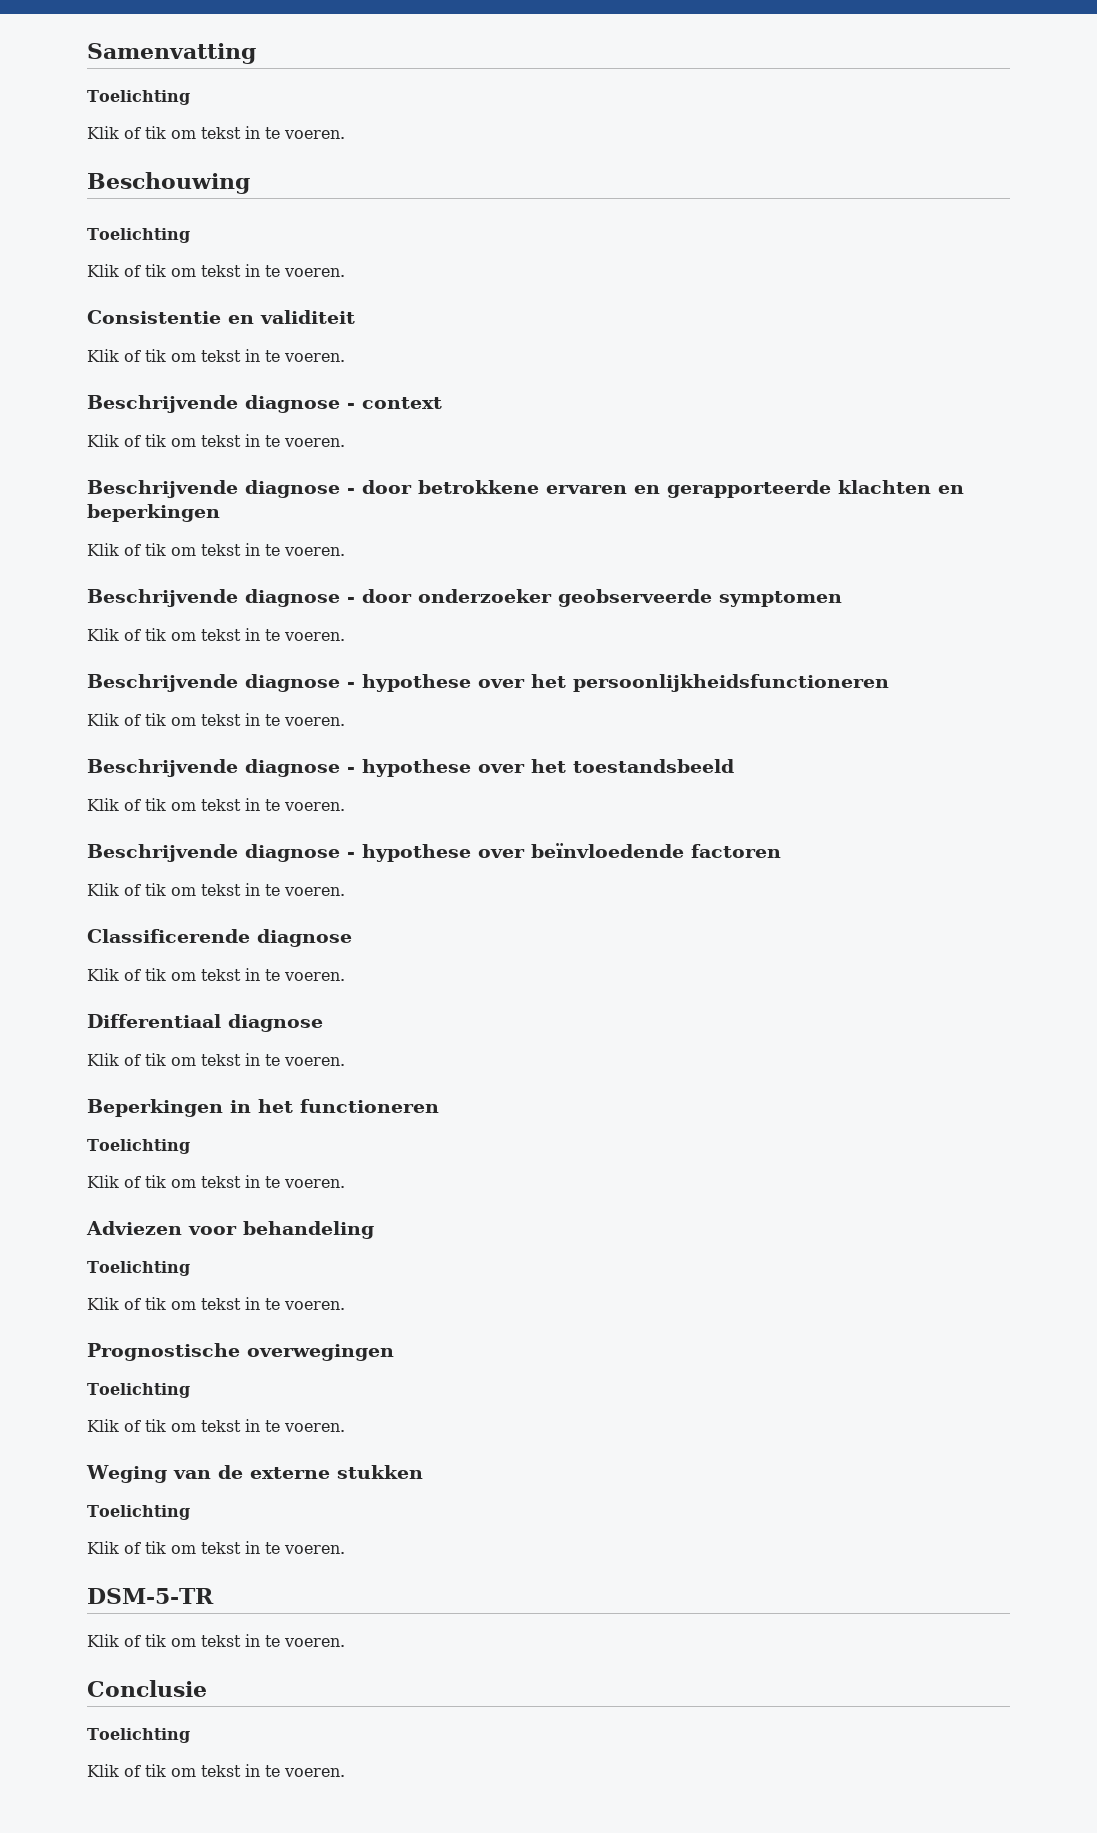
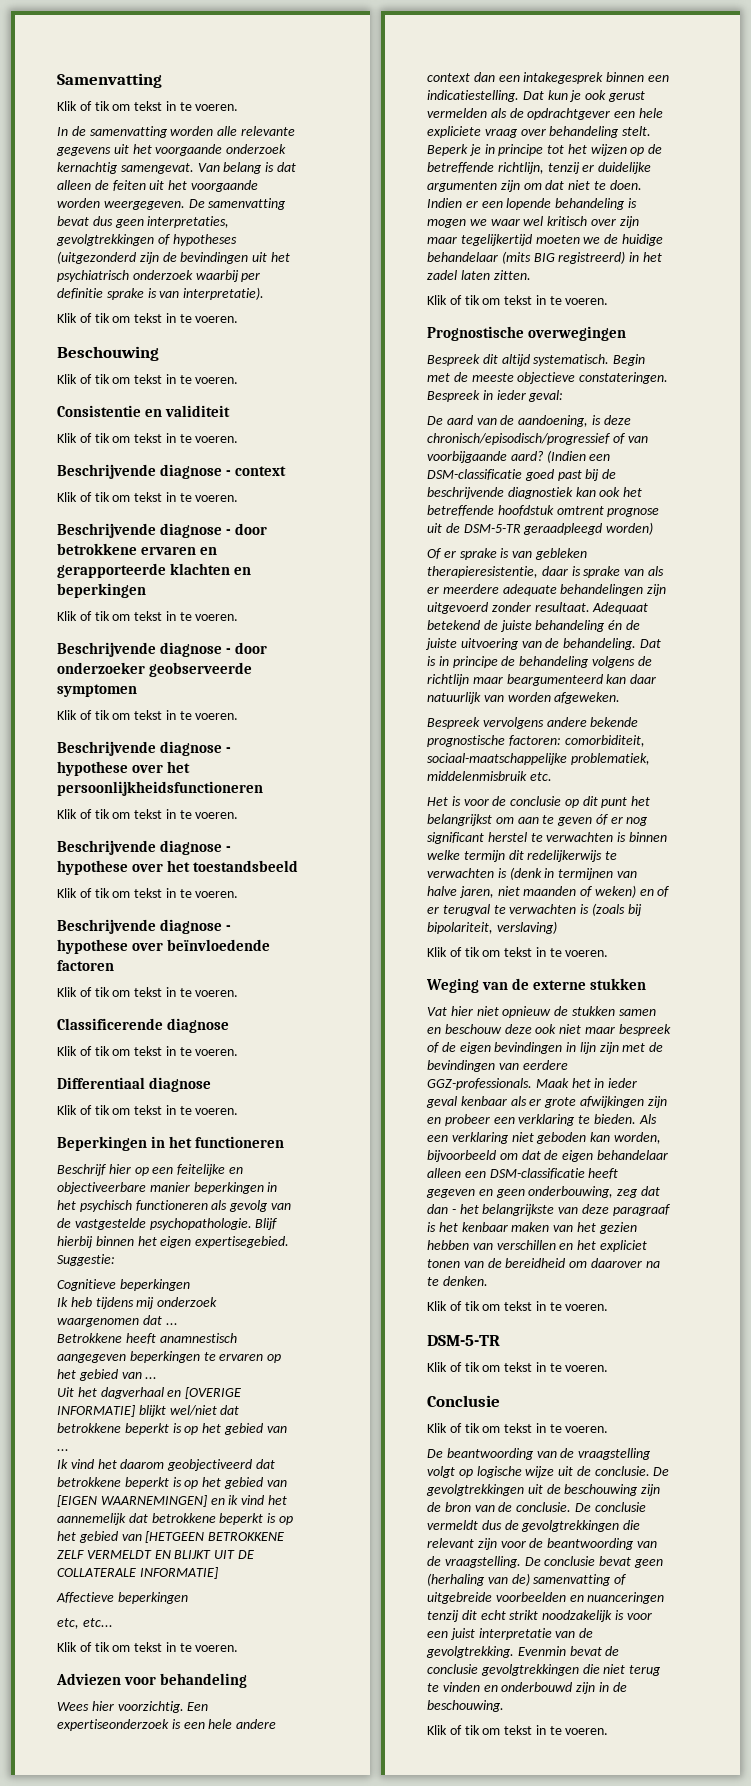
  Samenvatting
- Toelichting
+ Klik of tik om tekst in te voeren.
+ In de samenvatting worden alle relevante gegevens uit het voorgaande onderzoek kernachtig samengevat. Van belang is dat alleen de feiten uit het voorgaande worden weergegeven. De samenvatting bevat dus geen interpretaties, gevolgtrekkingen of hypotheses (uitgezonderd zijn de bevindingen uit het psychiatrisch onderzoek waarbij per definitie sprake is van interpretatie).
  Beschouwing
- Toelichting
  Beperkingen in het functioneren
- Toelichting
+ Beschrijf hier op een feitelijke en objectiveerbare manier beperkingen in het psychisch functioneren als gevolg van de vastgestelde psychopathologie. Blijf hierbij binnen het eigen expertisegebied. Suggestie:
+ Cognitieve beperkingen
+ Ik heb tijdens mij onderzoek waargenomen dat ...
+ Betrokkene heeft anamnestisch aangegeven beperkingen te ervaren op het gebied van ...
+ Uit het dagverhaal en [OVERIGE INFORMATIE] blijkt wel/niet dat betrokkene beperkt is op het gebied van ...
+ Ik vind het daarom geobjectiveerd dat betrokkene beperkt is op het gebied van [EIGEN WAARNEMINGEN] en ik vind het aannemelijk dat betrokkene beperkt is op het gebied van [HETGEEN BETROKKENE ZELF VERMELDT EN BLIJKT UIT DE COLLATERALE INFORMATIE]
+ Affectieve beperkingen
+ etc, etc...
  Adviezen voor behandeling
- Toelichting
+ Wees hier voorzichtig. Een expertiseonderzoek is een hele andere context dan een intakegesprek binnen een indicatiestelling. Dat kun je ook gerust vermelden als de opdrachtgever een hele expliciete vraag over behandeling stelt. Beperk je in principe tot het wijzen op de betreffende richtlijn, tenzij er duidelijke argumenten zijn om dat niet te doen. Indien er een lopende behandeling is mogen we waar wel kritisch over zijn maar tegelijkertijd moeten we de huidige behandelaar (mits BIG registreerd) in het zadel laten zitten.
  Prognostische overwegingen
- Toelichting
+ Bespreek dit altijd systematisch. Begin met de meeste objectieve constateringen. Bespreek in ieder geval:
+ De aard van de aandoening, is deze chronisch/episodisch/progressief of van voorbijgaande aard? (Indien een DSM-classificatie goed past bij de beschrijvende diagnostiek kan ook het betreffende hoofdstuk omtrent prognose uit de DSM-5-TR geraadpleegd worden)
+ Of er sprake is van gebleken therapieresistentie, daar is sprake van als er meerdere adequate behandelingen zijn uitgevoerd zonder resultaat. Adequaat betekend de juiste behandeling én de juiste uitvoering van de behandeling. Dat is in principe de behandeling volgens de richtlijn maar beargumenteerd kan daar natuurlijk van worden afgeweken.
+ Bespreek vervolgens andere bekende prognostische factoren: comorbiditeit, sociaal-maatschappelijke problematiek, middelenmisbruik etc.
+ Het is voor de conclusie op dit punt het belangrijkst om aan te geven óf er nog significant herstel te verwachten is binnen welke termijn dit redelijkerwijs te verwachten is (denk in termijnen van halve jaren, niet maanden of weken) en of er terugval te verwachten is (zoals bij bipolariteit, verslaving)
  Weging van de externe stukken
- Toelichting
+ Vat hier niet opnieuw de stukken samen en beschouw deze ook niet maar bespreek of de eigen bevindingen in lijn zijn met de bevindingen van eerdere GGZ-professionals. Maak het in ieder geval kenbaar als er grote afwijkingen zijn en probeer een verklaring te bieden. Als een verklaring niet geboden kan worden, bijvoorbeeld om dat de eigen behandelaar alleen een DSM-classificatie heeft gegeven en geen onderbouwing, zeg dat dan - het belangrijkste van deze paragraaf is het kenbaar maken van het gezien hebben van verschillen en het expliciet tonen van de bereidheid om daarover na te denken.
  Conclusie
- Toelichting
+ Klik of tik om tekst in te voeren.
+ De beantwoording van de vraagstelling volgt op logische wijze uit de conclusie. De gevolgtrekkingen uit de beschouwing zijn de bron van de conclusie. De conclusie vermeldt dus de gevolgtrekkingen die relevant zijn voor de beantwoording van de vraagstelling. De conclusie bevat geen (herhaling van de) samenvatting of uitgebreide voorbeelden en nuanceringen tenzij dit echt strikt noodzakelijk is voor een juist interpretatie van de gevolgtrekking. Evenmin bevat de conclusie gevolgtrekkingen die niet terug te vinden en onderbouwd zijn in de beschouwing.

